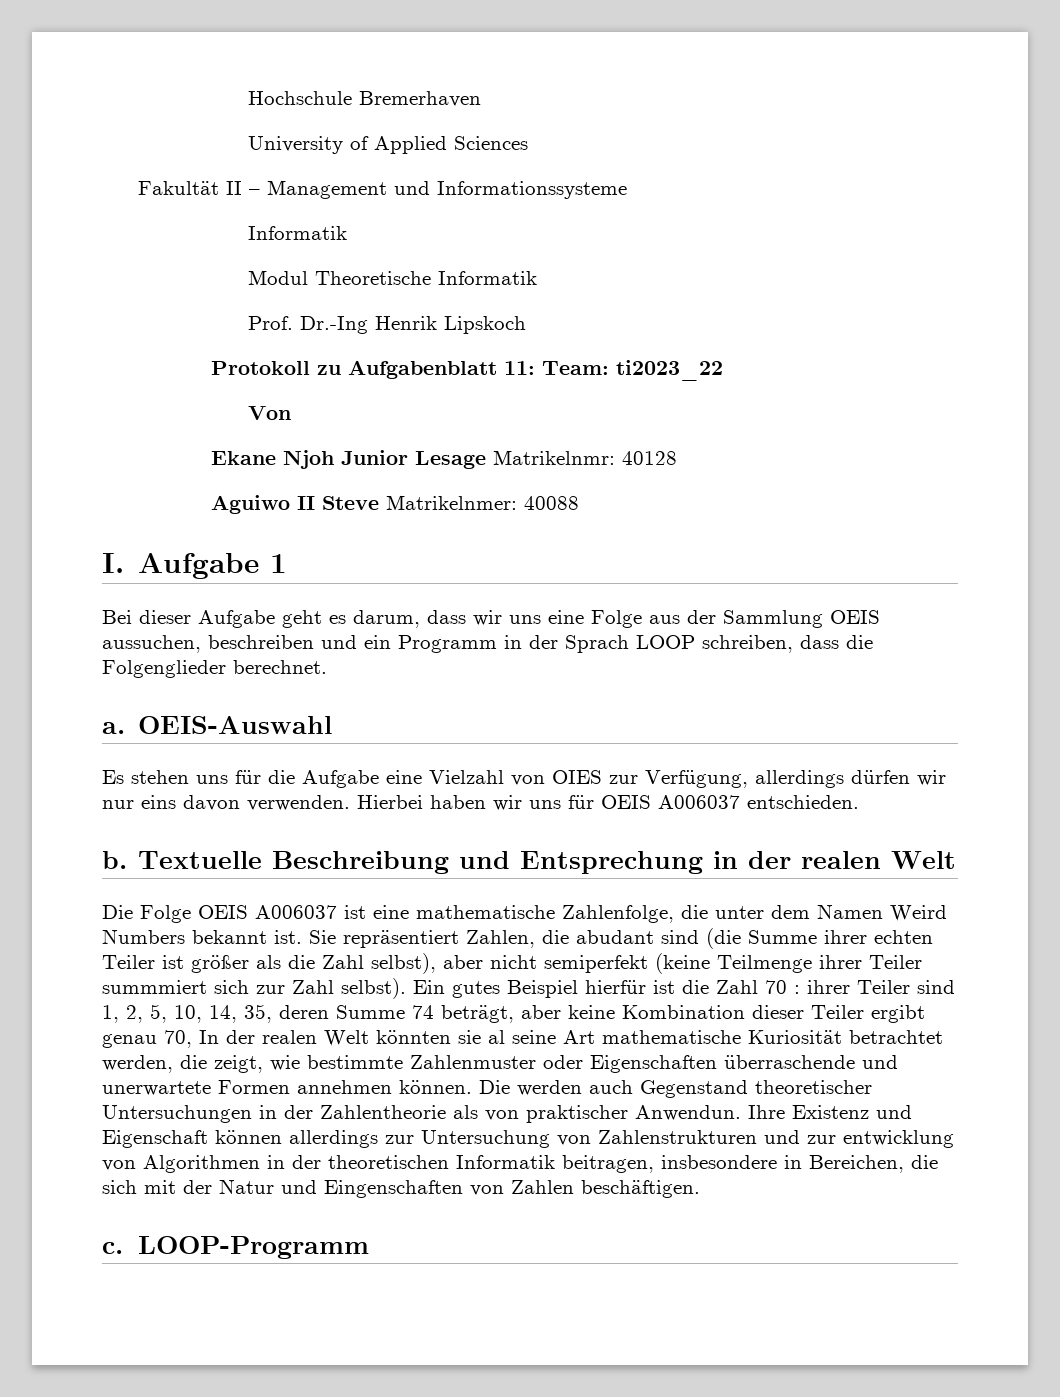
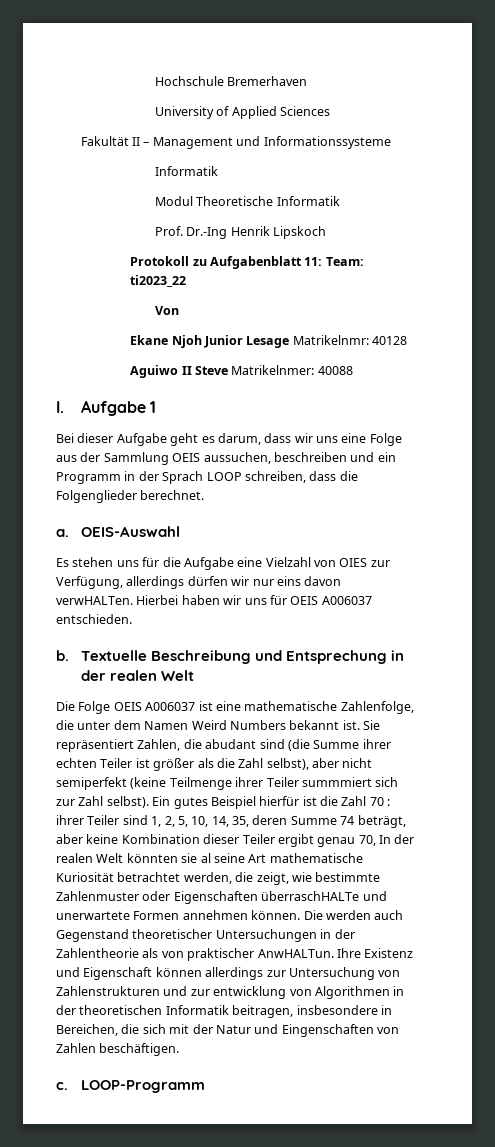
- Es stehen uns für die Aufgabe eine Vielzahl von OIES zur Verfügung, allerdings dürfen wir nur eins davon verwenden.
+ Es stehen uns für die Aufgabe eine Vielzahl von OIES zur Verfügung, allerdings dürfen wir nur eins davon verwHALTen.
- Ein gutes Beispiel hierfür ist die Zahl 70 : ihrer Teiler sind 1, 2, 5, 10, 14, 35, deren Summe 74 beträgt, aber keine Kombination dieser Teiler ergibt genau 70, In der realen Welt könnten sie al seine Art mathematische Kuriosität betrachtet werden, die zeigt, wie bestimmte Zahlenmuster oder Eigenschaften überraschende und unerwartete Formen annehmen können.
+ Ein gutes Beispiel hierfür ist die Zahl 70 : ihrer Teiler sind 1, 2, 5, 10, 14, 35, deren Summe 74 beträgt, aber keine Kombination dieser Teiler ergibt genau 70, In der realen Welt könnten sie al seine Art mathematische Kuriosität betrachtet werden, die zeigt, wie bestimmte Zahlenmuster oder Eigenschaften überraschHALTe und unerwartete Formen annehmen können.
- Die werden auch Gegenstand theoretischer Untersuchungen in der Zahlentheorie als von praktischer Anwendun.
+ Die werden auch Gegenstand theoretischer Untersuchungen in der Zahlentheorie als von praktischer AnwHALTun.

